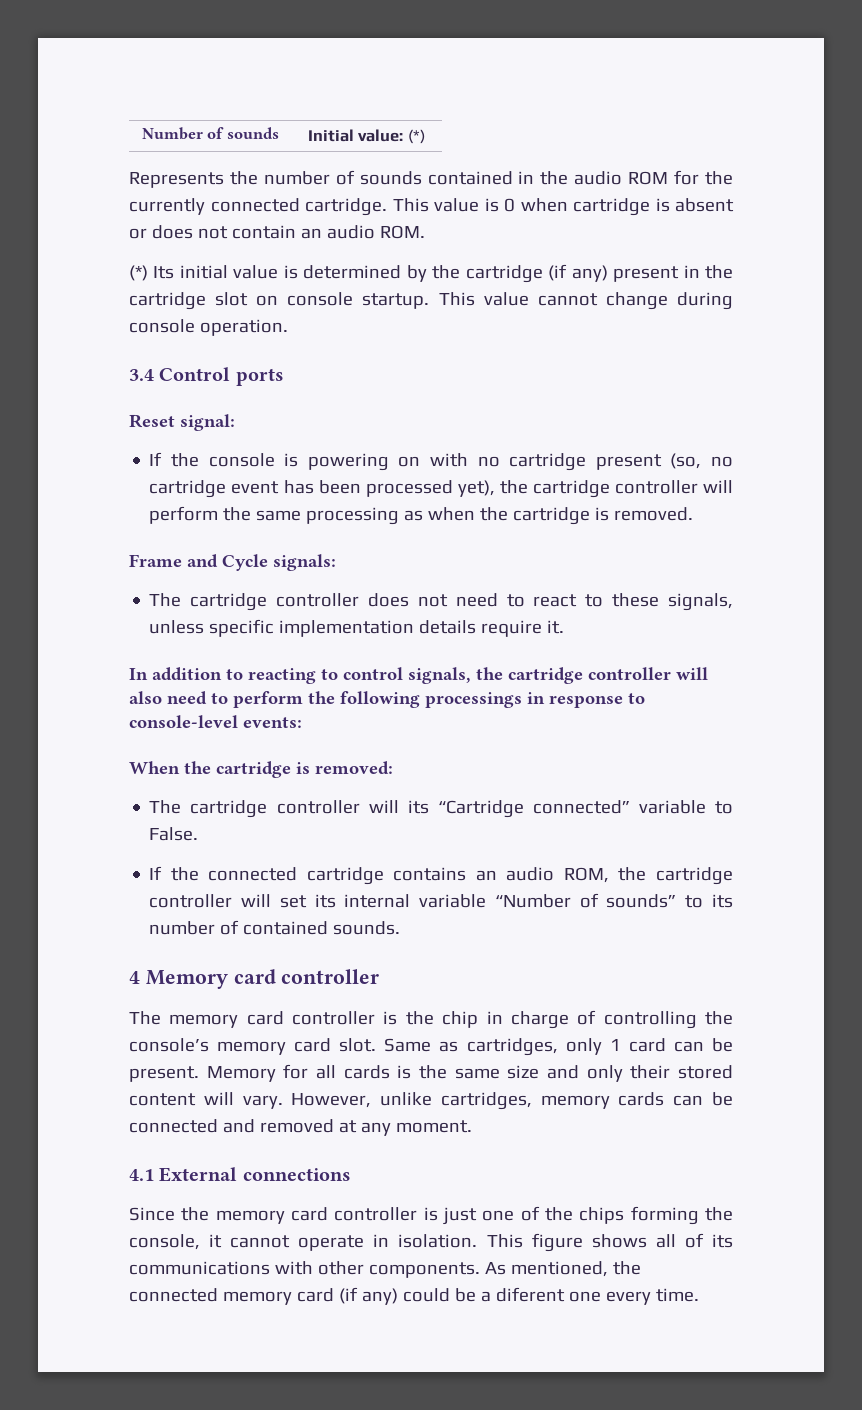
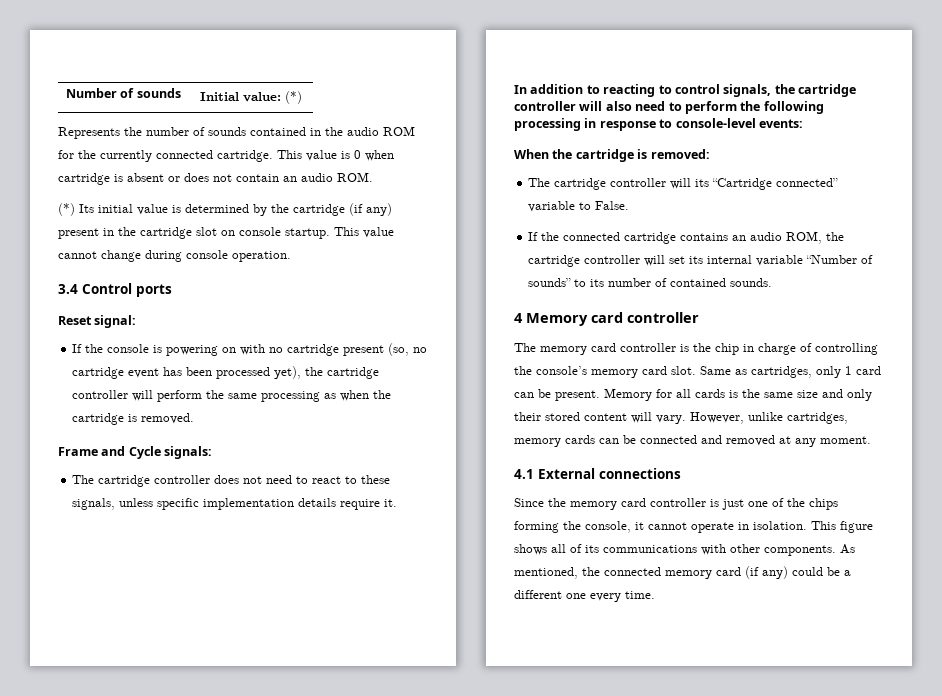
- In addition to reacting to control signals, the cartridge controller will also need to perform the following processings in response to console-level events:
+ In addition to reacting to control signals, the cartridge controller will also need to perform the following processing in response to console-level events:
- As mentioned, the connected memory card (if any) could be a diferent one every time.
+ As mentioned, the connected memory card (if any) could be a different one every time.

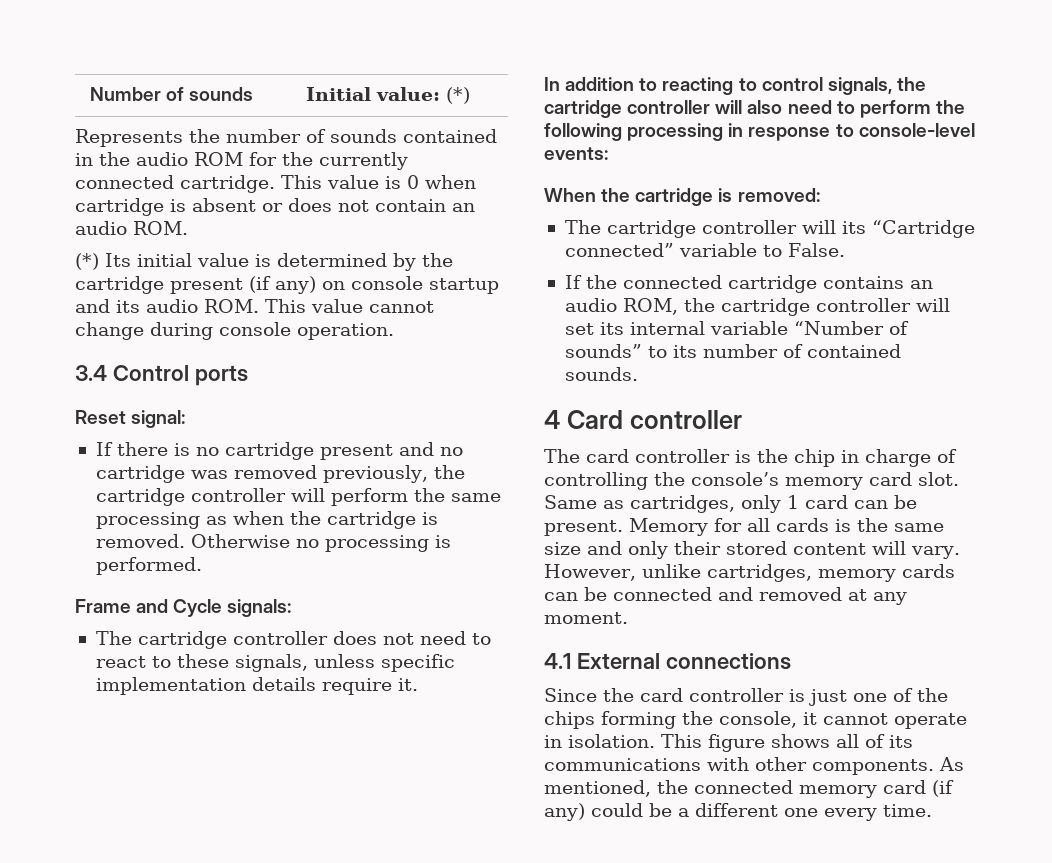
- (*) Its initial value is determined by the cartridge (if any) present in the cartridge slot on console startup. This value cannot change during console operation.
+ (*) Its initial value is determined by the cartridge present (if any) on console startup and its audio ROM. This value cannot change during console operation.
- If the console is powering on with no cartridge present (so, no cartridge event has been processed yet), the cartridge controller will perform the same processing as when the cartridge is removed.
+ If there is no cartridge present and no cartridge was removed previously, the cartridge controller will perform the same processing as when the cartridge is removed. Otherwise no processing is performed.
- 4 Memory card controller
+ 4 Card controller
- The memory card controller is the chip in charge of controlling the console’s memory card slot.
+ The card controller is the chip in charge of controlling the console’s memory card slot.
- Since the memory card controller is just one of the chips forming the console, it cannot operate in isolation.
+ Since the card controller is just one of the chips forming the console, it cannot operate in isolation.

